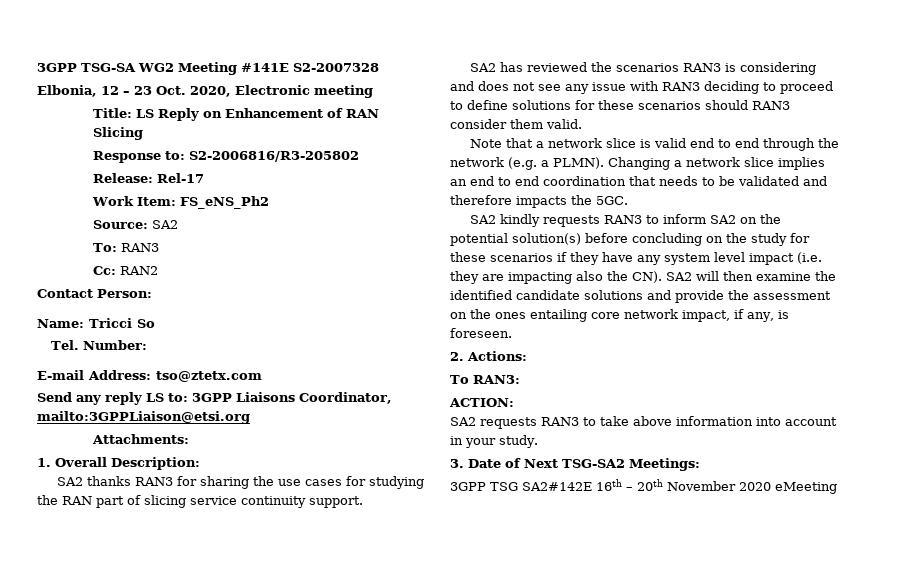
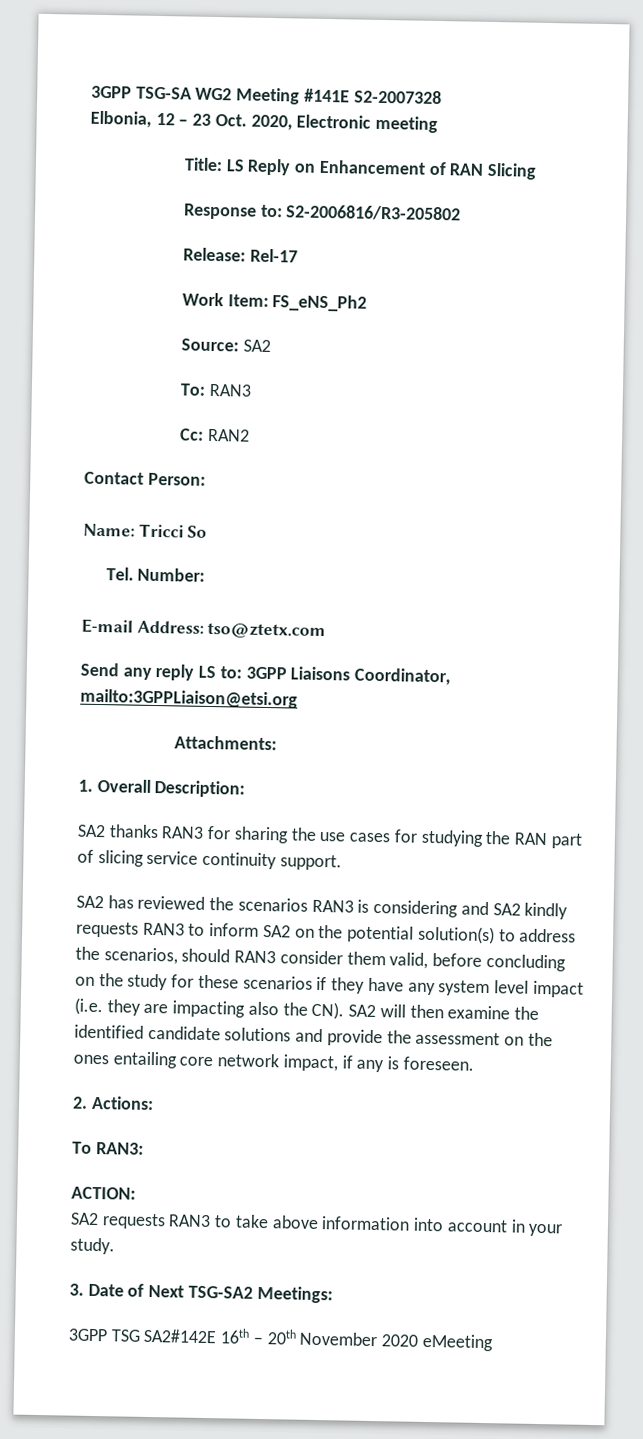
- SA2 has reviewed the scenarios RAN3 is considering and does not see any issue with RAN3 deciding to proceed to define solutions for these scenarios should RAN3 consider them valid.
- Note that a network slice is valid end to end through the network (e.g. a PLMN). Changing a network slice implies an end to end coordination that needs to be validated and therefore impacts the 5GC.
- SA2 kindly requests RAN3 to inform SA2 on the potential solution(s) before concluding on the study for these scenarios if they have any system level impact (i.e. they are impacting also the CN). SA2 will then examine the identified candidate solutions and provide the assessment on the ones entailing core network impact, if any, is foreseen.
+ SA2 has reviewed the scenarios RAN3 is considering and SA2 kindly requests RAN3 to inform SA2 on the potential solution(s) to address the scenarios, should RAN3 consider them valid, before concluding on the study for these scenarios if they have any system level impact (i.e. they are impacting also the CN). SA2 will then examine the identified candidate solutions and provide the assessment on the ones entailing core network impact, if any is foreseen.

